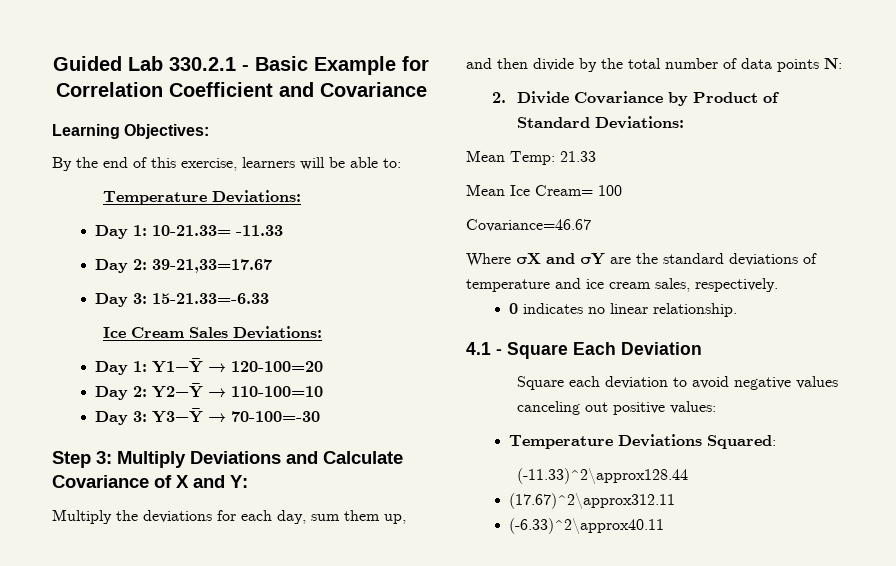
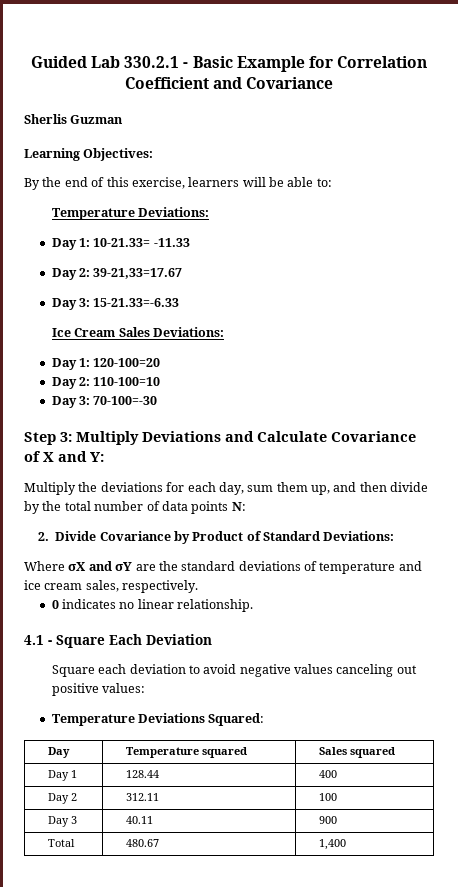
+ Sherlis Guzman
- Day 1: Y1−Ȳ → 120-100=20
+ Day 1: 120-100=20
- Day 2: Y2−Ȳ → 110-100=10
+ Day 2: 110-100=10
- Day 3: Y3−Ȳ → 70-100=-30
+ Day 3: 70-100=-30
- Mean Temp: 21.33
- Mean Ice Cream= 100
- Covariance=46.67
- (-11.33)^2\approx128.44
- (17.67)^2\approx312.11
- (-6.33)^2\approx40.11
+ Day | Temperature squared | Sales squared
+ Day 1 | 128.44 | 400
+ Day 2 | 312.11 | 100
+ Day 3 | 40.11 | 900
+ Total | 480.67 | 1,400

